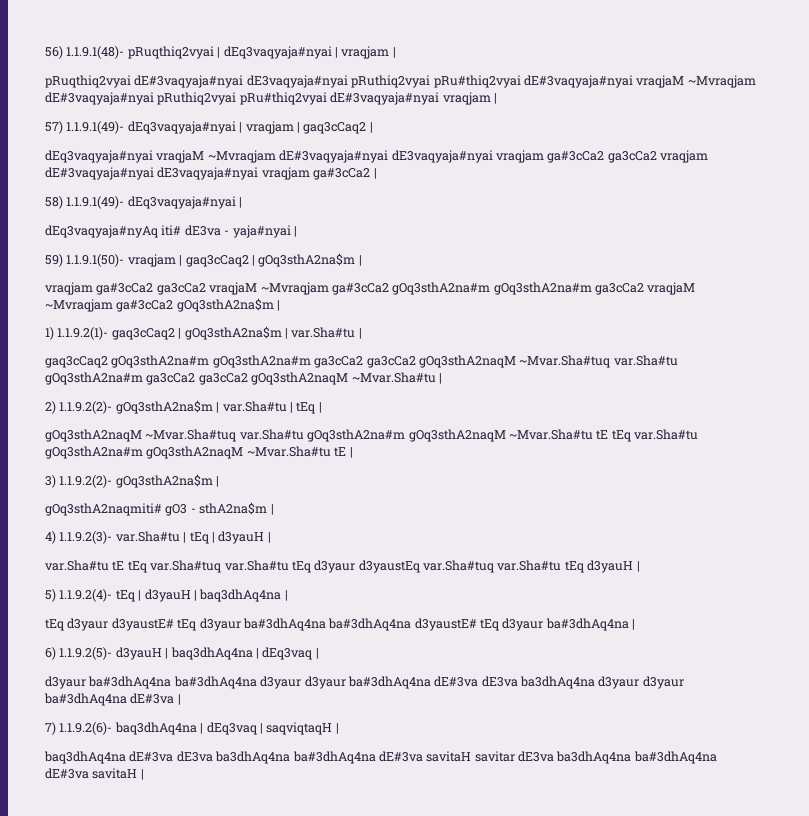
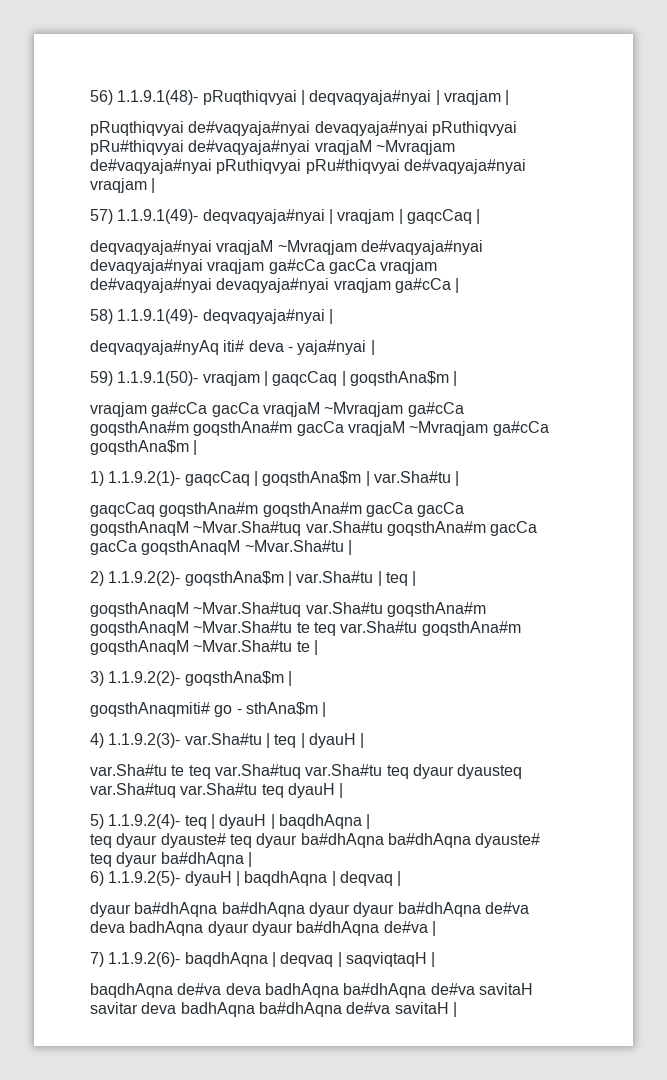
- 56) 1.1.9.1(48)- pRuqthiq2vyai | dEq3vaqyaja#nyai | vraqjam |
+ 56) 1.1.9.1(48)- pRuqthiqvyai | deqvaqyaja#nyai | vraqjam |
- pRuqthiq2vyai dE#3vaqyaja#nyai dE3vaqyaja#nyai pRuthiq2vyai pRu#thiq2vyai dE#3vaqyaja#nyai vraqjaM ~Mvraqjam dE#3vaqyaja#nyai pRuthiq2vyai pRu#thiq2vyai dE#3vaqyaja#nyai vraqjam |
+ pRuqthiqvyai de#vaqyaja#nyai devaqyaja#nyai pRuthiqvyai pRu#thiqvyai de#vaqyaja#nyai vraqjaM ~Mvraqjam de#vaqyaja#nyai pRuthiqvyai pRu#thiqvyai de#vaqyaja#nyai vraqjam |
- 57) 1.1.9.1(49)- dEq3vaqyaja#nyai | vraqjam | gaq3cCaq2 |
- dEq3vaqyaja#nyai vraqjaM ~Mvraqjam dE#3vaqyaja#nyai dE3vaqyaja#nyai vraqjam ga#3cCa2 ga3cCa2 vraqjam dE#3vaqyaja#nyai dE3vaqyaja#nyai vraqjam ga#3cCa2 |
+ 57) 1.1.9.1(49)- deqvaqyaja#nyai | vraqjam | gaqcCaq |
+ deqvaqyaja#nyai vraqjaM ~Mvraqjam de#vaqyaja#nyai devaqyaja#nyai vraqjam ga#cCa gacCa vraqjam de#vaqyaja#nyai devaqyaja#nyai vraqjam ga#cCa |
- 58) 1.1.9.1(49)- dEq3vaqyaja#nyai |
- dEq3vaqyaja#nyAq iti# dE3va - yaja#nyai |
+ 58) 1.1.9.1(49)- deqvaqyaja#nyai |
+ deqvaqyaja#nyAq iti# deva - yaja#nyai |
- 59) 1.1.9.1(50)- vraqjam | gaq3cCaq2 | gOq3sthA2na$m |
+ 59) 1.1.9.1(50)- vraqjam | gaqcCaq | goqsthAna$m |
- vraqjam ga#3cCa2 ga3cCa2 vraqjaM ~Mvraqjam ga#3cCa2 gOq3sthA2na#m gOq3sthA2na#m ga3cCa2 vraqjaM ~Mvraqjam ga#3cCa2 gOq3sthA2na$m |
+ vraqjam ga#cCa gacCa vraqjaM ~Mvraqjam ga#cCa goqsthAna#m goqsthAna#m gacCa vraqjaM ~Mvraqjam ga#cCa goqsthAna$m |
- 1) 1.1.9.2(1)- gaq3cCaq2 | gOq3sthA2na$m | var.Sha#tu |
+ 1) 1.1.9.2(1)- gaqcCaq | goqsthAna$m | var.Sha#tu |
- gaq3cCaq2 gOq3sthA2na#m gOq3sthA2na#m ga3cCa2 ga3cCa2 gOq3sthA2naqM ~Mvar.Sha#tuq var.Sha#tu gOq3sthA2na#m ga3cCa2 ga3cCa2 gOq3sthA2naqM ~Mvar.Sha#tu |
+ gaqcCaq goqsthAna#m goqsthAna#m gacCa gacCa goqsthAnaqM ~Mvar.Sha#tuq var.Sha#tu goqsthAna#m gacCa gacCa goqsthAnaqM ~Mvar.Sha#tu |
- 2) 1.1.9.2(2)- gOq3sthA2na$m | var.Sha#tu | tEq |
- gOq3sthA2naqM ~Mvar.Sha#tuq var.Sha#tu gOq3sthA2na#m gOq3sthA2naqM ~Mvar.Sha#tu tE tEq var.Sha#tu gOq3sthA2na#m gOq3sthA2naqM ~Mvar.Sha#tu tE |
+ 2) 1.1.9.2(2)- goqsthAna$m | var.Sha#tu | teq |
+ goqsthAnaqM ~Mvar.Sha#tuq var.Sha#tu goqsthAna#m goqsthAnaqM ~Mvar.Sha#tu te teq var.Sha#tu goqsthAna#m goqsthAnaqM ~Mvar.Sha#tu te |
- 3) 1.1.9.2(2)- gOq3sthA2na$m |
- gOq3sthA2naqmiti# gO3 - sthA2na$m |
+ 3) 1.1.9.2(2)- goqsthAna$m |
+ goqsthAnaqmiti# go - sthAna$m |
- 4) 1.1.9.2(3)- var.Sha#tu | tEq | d3yauH |
+ 4) 1.1.9.2(3)- var.Sha#tu | teq | dyauH |
- var.Sha#tu tE tEq var.Sha#tuq var.Sha#tu tEq d3yaur d3yaustEq var.Sha#tuq var.Sha#tu tEq d3yauH |
- 5) 1.1.9.2(4)- tEq | d3yauH | baq3dhAq4na |
- tEq d3yaur d3yaustE# tEq d3yaur ba#3dhAq4na ba#3dhAq4na d3yaustE# tEq d3yaur ba#3dhAq4na |
- 6) 1.1.9.2(5)- d3yauH | baq3dhAq4na | dEq3vaq |
- d3yaur ba#3dhAq4na ba#3dhAq4na d3yaur d3yaur ba#3dhAq4na dE#3va dE3va ba3dhAq4na d3yaur d3yaur ba#3dhAq4na dE#3va |
+ var.Sha#tu te teq var.Sha#tuq var.Sha#tu teq dyaur dyausteq var.Sha#tuq var.Sha#tu teq dyauH |
+ 5) 1.1.9.2(4)- teq | dyauH | baqdhAqna |
+ teq dyaur dyauste# teq dyaur ba#dhAqna ba#dhAqna dyauste# teq dyaur ba#dhAqna |
+ 6) 1.1.9.2(5)- dyauH | baqdhAqna | deqvaq |
+ dyaur ba#dhAqna ba#dhAqna dyaur dyaur ba#dhAqna de#va deva badhAqna dyaur dyaur ba#dhAqna de#va |
- 7) 1.1.9.2(6)- baq3dhAq4na | dEq3vaq | saqviqtaqH |
+ 7) 1.1.9.2(6)- baqdhAqna | deqvaq | saqviqtaqH |
- baq3dhAq4na dE#3va dE3va ba3dhAq4na ba#3dhAq4na dE#3va savitaH savitar dE3va ba3dhAq4na ba#3dhAq4na dE#3va savitaH |
+ baqdhAqna de#va deva badhAqna ba#dhAqna de#va savitaH savitar deva badhAqna ba#dhAqna de#va savitaH |

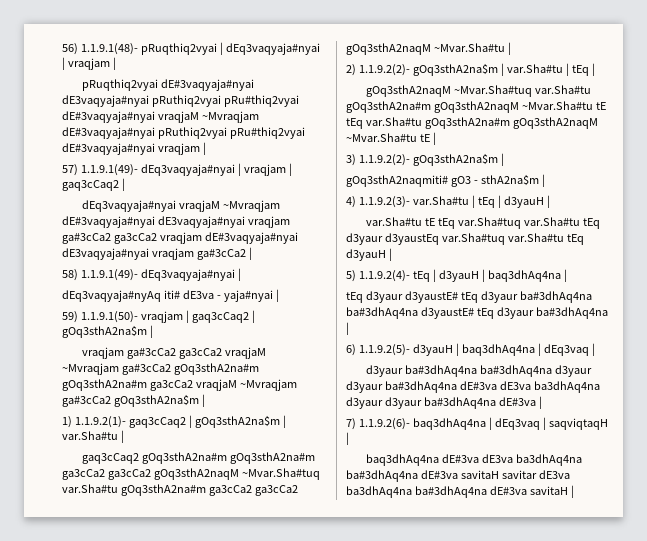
- 56) 1.1.9.1(48)- pRuqthiqvyai | deqvaqyaja#nyai | vraqjam |
+ 56) 1.1.9.1(48)- pRuqthiq2vyai | dEq3vaqyaja#nyai | vraqjam |
- pRuqthiqvyai de#vaqyaja#nyai devaqyaja#nyai pRuthiqvyai pRu#thiqvyai de#vaqyaja#nyai vraqjaM ~Mvraqjam de#vaqyaja#nyai pRuthiqvyai pRu#thiqvyai de#vaqyaja#nyai vraqjam |
+ pRuqthiq2vyai dE#3vaqyaja#nyai dE3vaqyaja#nyai pRuthiq2vyai pRu#thiq2vyai dE#3vaqyaja#nyai vraqjaM ~Mvraqjam dE#3vaqyaja#nyai pRuthiq2vyai pRu#thiq2vyai dE#3vaqyaja#nyai vraqjam |
- 57) 1.1.9.1(49)- deqvaqyaja#nyai | vraqjam | gaqcCaq |
- deqvaqyaja#nyai vraqjaM ~Mvraqjam de#vaqyaja#nyai devaqyaja#nyai vraqjam ga#cCa gacCa vraqjam de#vaqyaja#nyai devaqyaja#nyai vraqjam ga#cCa |
+ 57) 1.1.9.1(49)- dEq3vaqyaja#nyai | vraqjam | gaq3cCaq2 |
+ dEq3vaqyaja#nyai vraqjaM ~Mvraqjam dE#3vaqyaja#nyai dE3vaqyaja#nyai vraqjam ga#3cCa2 ga3cCa2 vraqjam dE#3vaqyaja#nyai dE3vaqyaja#nyai vraqjam ga#3cCa2 |
- 58) 1.1.9.1(49)- deqvaqyaja#nyai |
- deqvaqyaja#nyAq iti# deva - yaja#nyai |
+ 58) 1.1.9.1(49)- dEq3vaqyaja#nyai |
+ dEq3vaqyaja#nyAq iti# dE3va - yaja#nyai |
- 59) 1.1.9.1(50)- vraqjam | gaqcCaq | goqsthAna$m |
+ 59) 1.1.9.1(50)- vraqjam | gaq3cCaq2 | gOq3sthA2na$m |
- vraqjam ga#cCa gacCa vraqjaM ~Mvraqjam ga#cCa goqsthAna#m goqsthAna#m gacCa vraqjaM ~Mvraqjam ga#cCa goqsthAna$m |
+ vraqjam ga#3cCa2 ga3cCa2 vraqjaM ~Mvraqjam ga#3cCa2 gOq3sthA2na#m gOq3sthA2na#m ga3cCa2 vraqjaM ~Mvraqjam ga#3cCa2 gOq3sthA2na$m |
- 1) 1.1.9.2(1)- gaqcCaq | goqsthAna$m | var.Sha#tu |
+ 1) 1.1.9.2(1)- gaq3cCaq2 | gOq3sthA2na$m | var.Sha#tu |
- gaqcCaq goqsthAna#m goqsthAna#m gacCa gacCa goqsthAnaqM ~Mvar.Sha#tuq var.Sha#tu goqsthAna#m gacCa gacCa goqsthAnaqM ~Mvar.Sha#tu |
+ gaq3cCaq2 gOq3sthA2na#m gOq3sthA2na#m ga3cCa2 ga3cCa2 gOq3sthA2naqM ~Mvar.Sha#tuq var.Sha#tu gOq3sthA2na#m ga3cCa2 ga3cCa2 gOq3sthA2naqM ~Mvar.Sha#tu |
- 2) 1.1.9.2(2)- goqsthAna$m | var.Sha#tu | teq |
- goqsthAnaqM ~Mvar.Sha#tuq var.Sha#tu goqsthAna#m goqsthAnaqM ~Mvar.Sha#tu te teq var.Sha#tu goqsthAna#m goqsthAnaqM ~Mvar.Sha#tu te |
+ 2) 1.1.9.2(2)- gOq3sthA2na$m | var.Sha#tu | tEq |
+ gOq3sthA2naqM ~Mvar.Sha#tuq var.Sha#tu gOq3sthA2na#m gOq3sthA2naqM ~Mvar.Sha#tu tE tEq var.Sha#tu gOq3sthA2na#m gOq3sthA2naqM ~Mvar.Sha#tu tE |
- 3) 1.1.9.2(2)- goqsthAna$m |
- goqsthAnaqmiti# go - sthAna$m |
+ 3) 1.1.9.2(2)- gOq3sthA2na$m |
+ gOq3sthA2naqmiti# gO3 - sthA2na$m |
- 4) 1.1.9.2(3)- var.Sha#tu | teq | dyauH |
+ 4) 1.1.9.2(3)- var.Sha#tu | tEq | d3yauH |
- var.Sha#tu te teq var.Sha#tuq var.Sha#tu teq dyaur dyausteq var.Sha#tuq var.Sha#tu teq dyauH |
- 5) 1.1.9.2(4)- teq | dyauH | baqdhAqna |
- teq dyaur dyauste# teq dyaur ba#dhAqna ba#dhAqna dyauste# teq dyaur ba#dhAqna |
- 6) 1.1.9.2(5)- dyauH | baqdhAqna | deqvaq |
- dyaur ba#dhAqna ba#dhAqna dyaur dyaur ba#dhAqna de#va deva badhAqna dyaur dyaur ba#dhAqna de#va |
+ var.Sha#tu tE tEq var.Sha#tuq var.Sha#tu tEq d3yaur d3yaustEq var.Sha#tuq var.Sha#tu tEq d3yauH |
+ 5) 1.1.9.2(4)- tEq | d3yauH | baq3dhAq4na |
+ tEq d3yaur d3yaustE# tEq d3yaur ba#3dhAq4na ba#3dhAq4na d3yaustE# tEq d3yaur ba#3dhAq4na |
+ 6) 1.1.9.2(5)- d3yauH | baq3dhAq4na | dEq3vaq |
+ d3yaur ba#3dhAq4na ba#3dhAq4na d3yaur d3yaur ba#3dhAq4na dE#3va dE3va ba3dhAq4na d3yaur d3yaur ba#3dhAq4na dE#3va |
- 7) 1.1.9.2(6)- baqdhAqna | deqvaq | saqviqtaqH |
+ 7) 1.1.9.2(6)- baq3dhAq4na | dEq3vaq | saqviqtaqH |
- baqdhAqna de#va deva badhAqna ba#dhAqna de#va savitaH savitar deva badhAqna ba#dhAqna de#va savitaH |
+ baq3dhAq4na dE#3va dE3va ba3dhAq4na ba#3dhAq4na dE#3va savitaH savitar dE3va ba3dhAq4na ba#3dhAq4na dE#3va savitaH |

